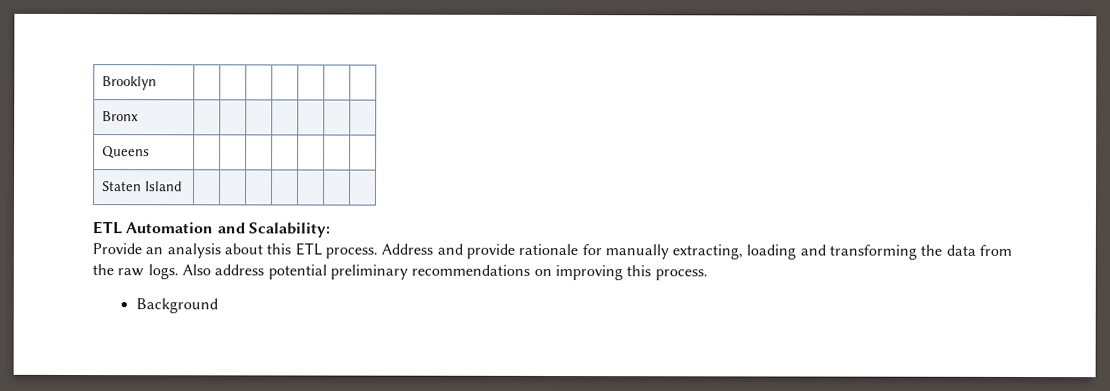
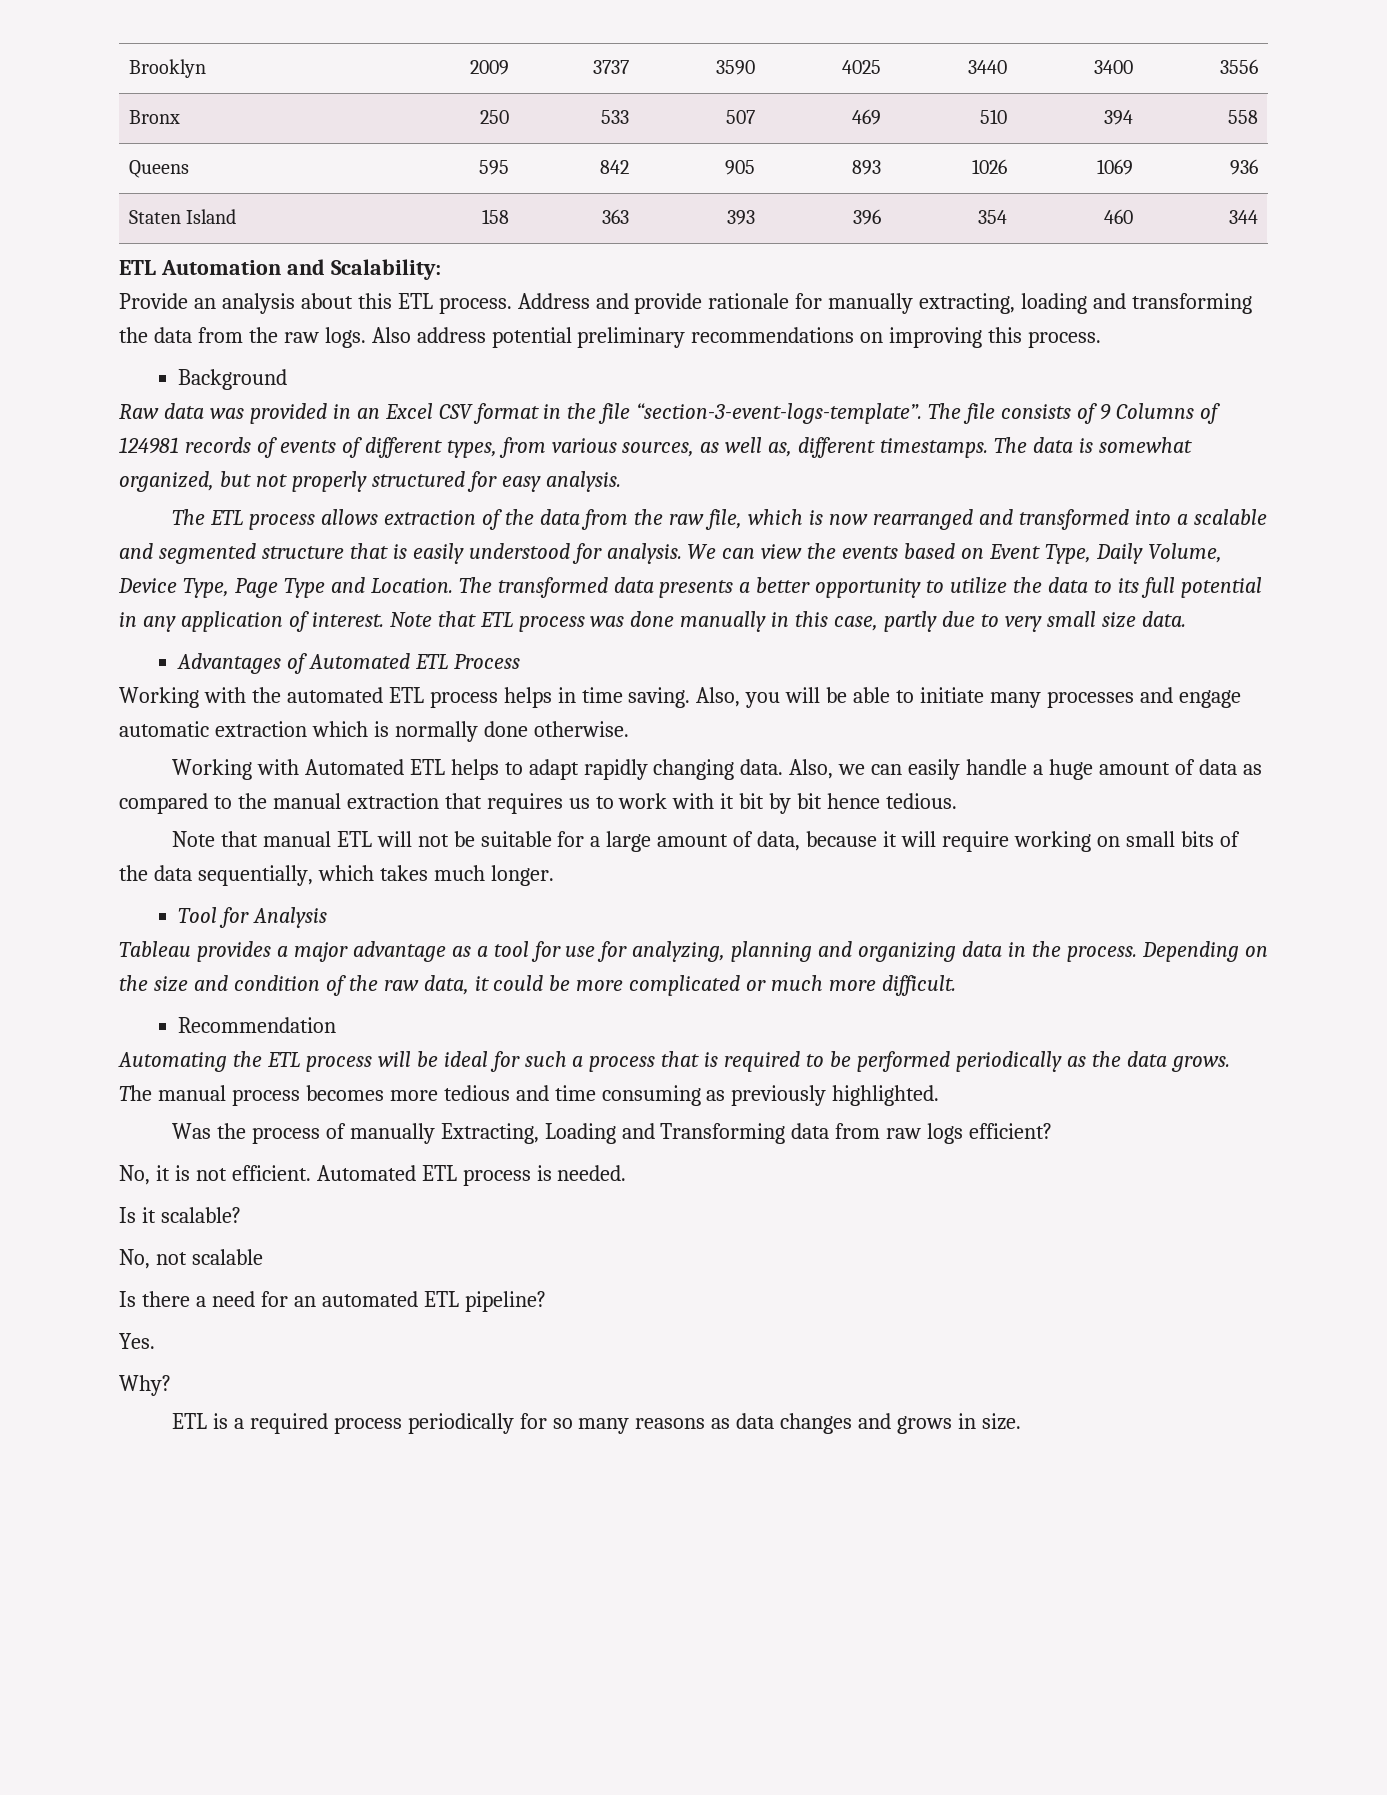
- Brooklyn | | | | | | |
- Bronx | | | | | | |
- Queens | | | | | | |
- Staten Island | | | | | | |
+ Brooklyn | 2009 | 3737 | 3590 | 4025 | 3440 | 3400 | 3556
+ Bronx | 250 | 533 | 507 | 469 | 510 | 394 | 558
+ Queens | 595 | 842 | 905 | 893 | 1026 | 1069 | 936
+ Staten Island | 158 | 363 | 393 | 396 | 354 | 460 | 344
+ Raw data was provided in an Excel CSV format in the file “section-3-event-logs-template”. The file consists of 9 Columns of 124981 records of events of different types, from various sources, as well as, different timestamps. The data is somewhat organized, but not properly structured for easy analysis.
+ The ETL process allows extraction of the data from the raw file, which is now rearranged and transformed into a scalable and segmented structure that is easily understood for analysis. We can view the events based on Event Type, Daily Volume, Device Type, Page Type and Location. The transformed data presents a better opportunity to utilize the data to its full potential in any application of interest. Note that ETL process was done manually in this case, partly due to very small size data.
+ Advantages of Automated ETL Process
+ Working with the automated ETL process helps in time saving. Also, you will be able to initiate many processes and engage automatic extraction which is normally done otherwise.
+ Working with Automated ETL helps to adapt rapidly changing data. Also, we can easily handle a huge amount of data as compared to the manual extraction that requires us to work with it bit by bit hence tedious.
+ Note that manual ETL will not be suitable for a large amount of data, because it will require working on small bits of the data sequentially, which takes much longer.
+ Tool for Analysis
+ Tableau provides a major advantage as a tool for use for analyzing, planning and organizing data in the process. Depending on the size and condition of the raw data, it could be more complicated or much more difficult.
+ Recommendation
+ Automating the ETL process will be ideal for such a process that is required to be performed periodically as the data grows. The manual process becomes more tedious and time consuming as previously highlighted.
+ Was the process of manually Extracting, Loading and Transforming data from raw logs efficient?
+ No, it is not efficient. Automated ETL process is needed.
+ Is it scalable?
+ No, not scalable
+ Is there a need for an automated ETL pipeline?
+ Yes.
+ Why?
+ ETL is a required process periodically for so many reasons as data changes and grows in size.

